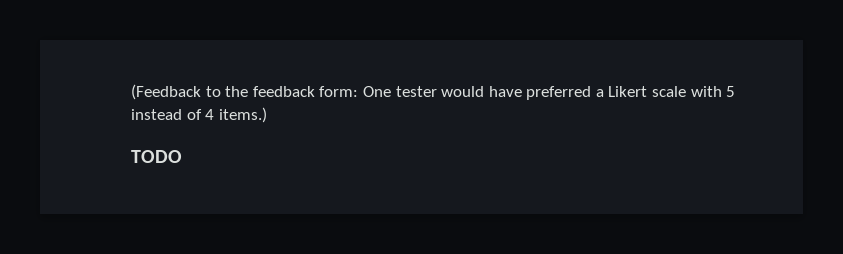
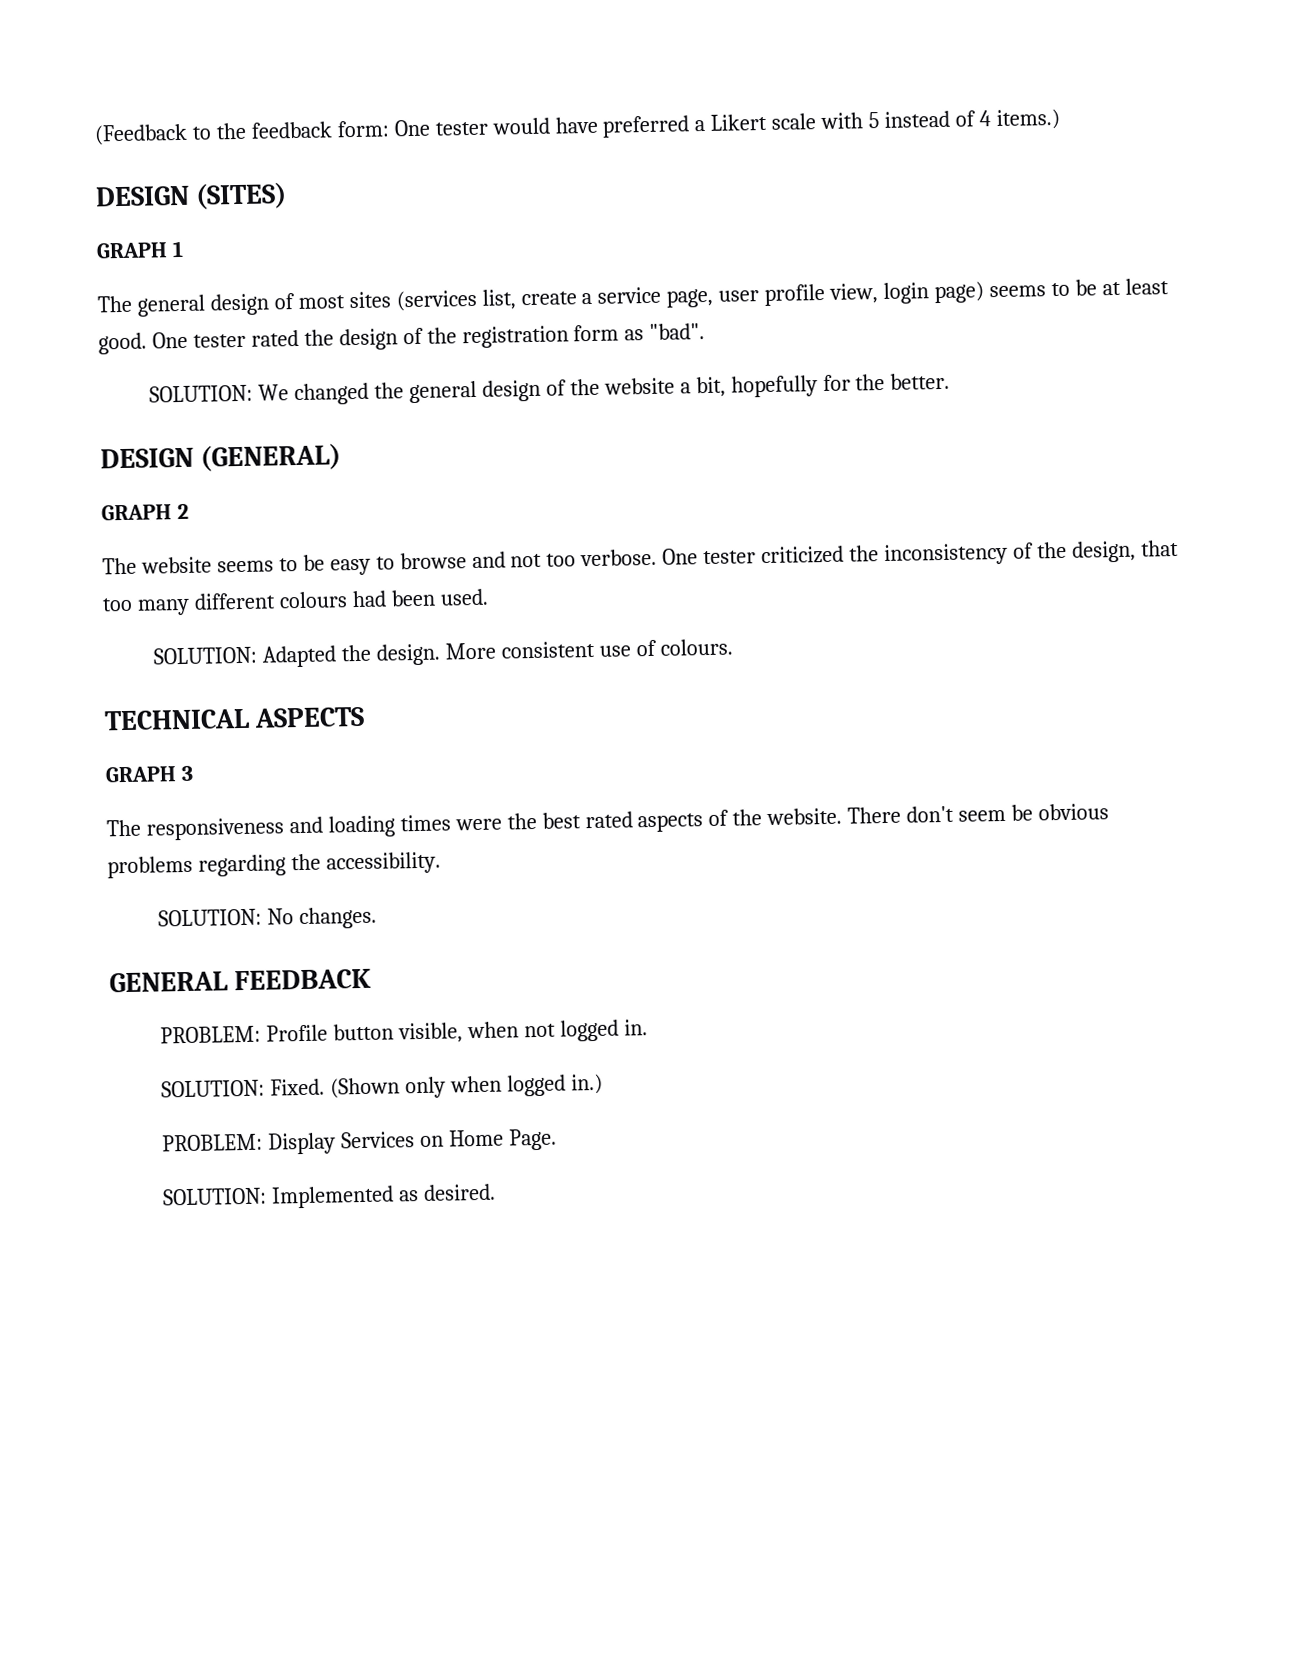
- TODO
+ DESIGN (SITES)
+ GRAPH 1
+ The general design of most sites (services list, create a service page, user profile view, login page) seems to be at least good. One tester rated the design of the registration form as "bad".
+ SOLUTION: We changed the general design of the website a bit, hopefully for the better.
+ DESIGN (GENERAL)
+ GRAPH 2
+ The website seems to be easy to browse and not too verbose. One tester criticized the inconsistency of the design, that too many different colours had been used.
+ SOLUTION: Adapted the design. More consistent use of colours.
+ TECHNICAL ASPECTS
+ GRAPH 3
+ The responsiveness and loading times were the best rated aspects of the website. There don't seem be obvious problems regarding the accessibility.
+ SOLUTION: No changes.
+ GENERAL FEEDBACK
+ PROBLEM: Profile button visible, when not logged in.
+ SOLUTION: Fixed. (Shown only when logged in.)
+ PROBLEM: Display Services on Home Page.
+ SOLUTION: Implemented as desired.

